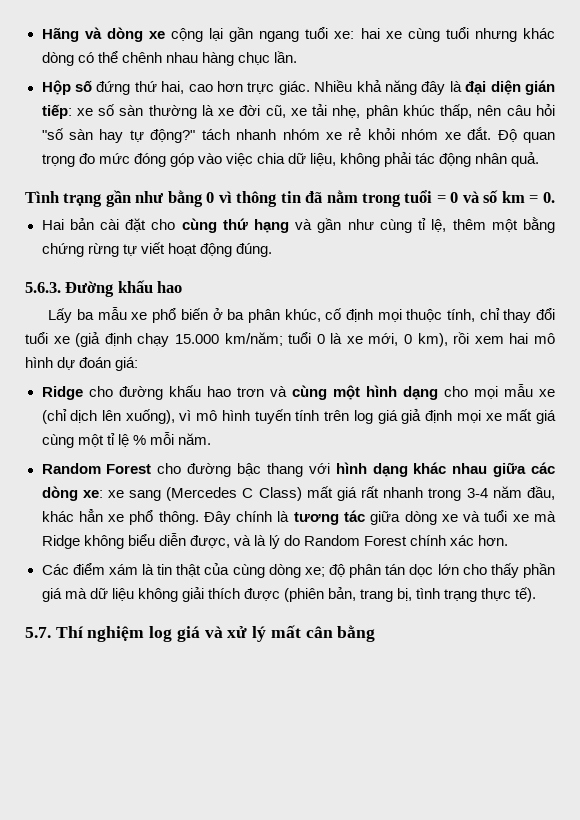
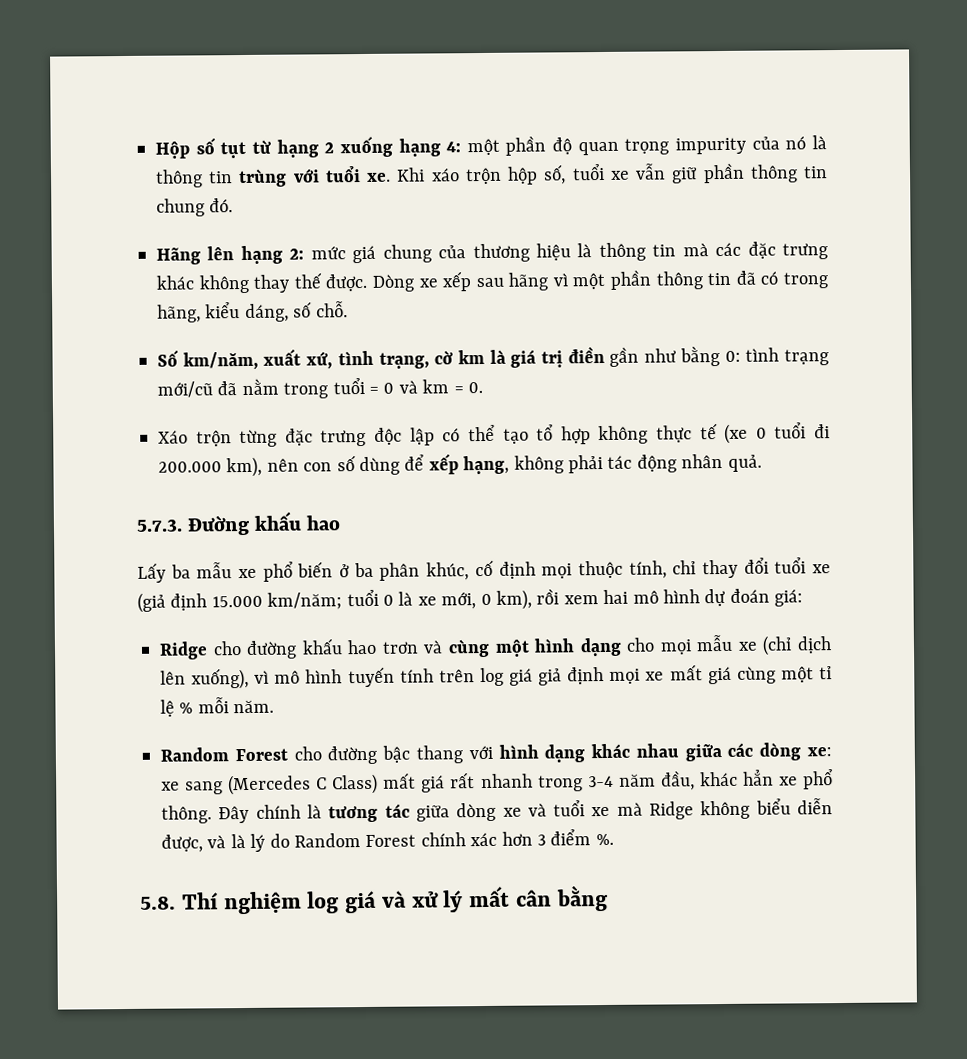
- Hãng và dòng xe cộng lại gần ngang tuổi xe: hai xe cùng tuổi nhưng khác dòng có thể chênh nhau hàng chục lần.
- Hộp số đứng thứ hai, cao hơn trực giác. Nhiều khả năng đây là đại diện gián tiếp: xe số sàn thường là xe đời cũ, xe tải nhẹ, phân khúc thấp, nên câu hỏi "số sàn hay tự động?" tách nhanh nhóm xe rẻ khỏi nhóm xe đắt. Độ quan trọng đo mức đóng góp vào việc chia dữ liệu, không phải tác động nhân quả.
+ Hộp số tụt từ hạng 2 xuống hạng 4: một phần độ quan trọng impurity của nó là thông tin trùng với tuổi xe. Khi xáo trộn hộp số, tuổi xe vẫn giữ phần thông tin chung đó.
+ Hãng lên hạng 2: mức giá chung của thương hiệu là thông tin mà các đặc trưng khác không thay thế được. Dòng xe xếp sau hãng vì một phần thông tin đã có trong hãng, kiểu dáng, số chỗ.
+ Số km/năm, xuất xứ, tình trạng, cờ km là giá trị điền gần như bằng 0: tình trạng mới/cũ đã nằm trong tuổi = 0 và km = 0.
+ Xáo trộn từng đặc trưng độc lập có thể tạo tổ hợp không thực tế (xe 0 tuổi đi 200.000 km), nên con số dùng để xếp hạng, không phải tác động nhân quả.
- Tình trạng gần như bằng 0 vì thông tin đã nằm trong tuổi = 0 và số km = 0.
- Hai bản cài đặt cho cùng thứ hạng và gần như cùng tỉ lệ, thêm một bằng chứng rừng tự viết hoạt động đúng.
- 5.6.3. Đường khấu hao
+ 5.7.3. Đường khấu hao
- Lấy ba mẫu xe phổ biến ở ba phân khúc, cố định mọi thuộc tính, chỉ thay đổi tuổi xe (giả định chạy 15.000 km/năm; tuổi 0 là xe mới, 0 km), rồi xem hai mô hình dự đoán giá:
+ Lấy ba mẫu xe phổ biến ở ba phân khúc, cố định mọi thuộc tính, chỉ thay đổi tuổi xe (giả định 15.000 km/năm; tuổi 0 là xe mới, 0 km), rồi xem hai mô hình dự đoán giá:
- Đây chính là tương tác giữa dòng xe và tuổi xe mà Ridge không biểu diễn được, và là lý do Random Forest chính xác hơn.
- Các điểm xám là tin thật của cùng dòng xe; độ phân tán dọc lớn cho thấy phần giá mà dữ liệu không giải thích được (phiên bản, trang bị, tình trạng thực tế).
- 5.7. Thí nghiệm log giá và xử lý mất cân bằng
+ Đây chính là tương tác giữa dòng xe và tuổi xe mà Ridge không biểu diễn được, và là lý do Random Forest chính xác hơn 3 điểm %.
+ 5.8. Thí nghiệm log giá và xử lý mất cân bằng

